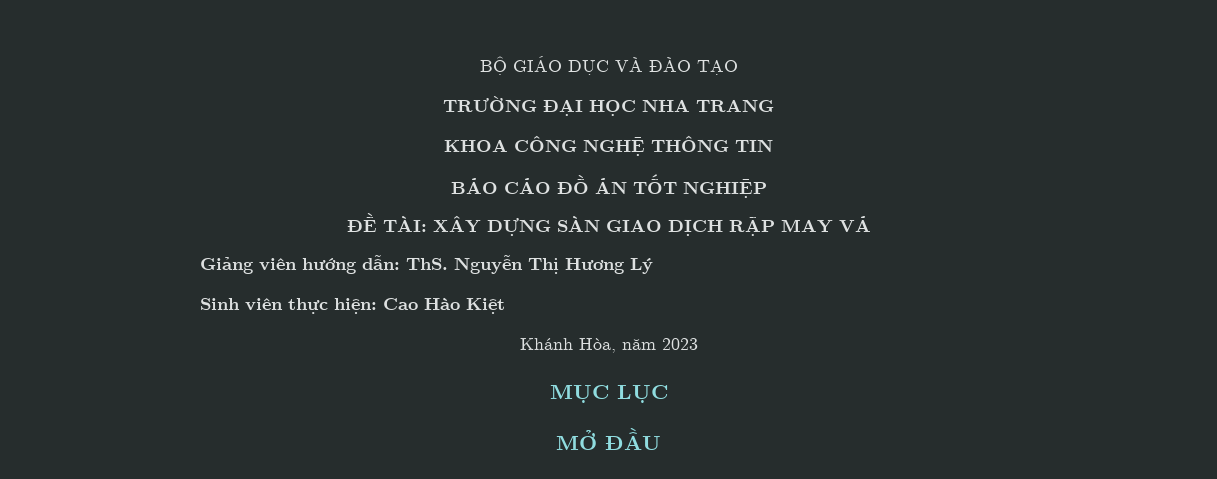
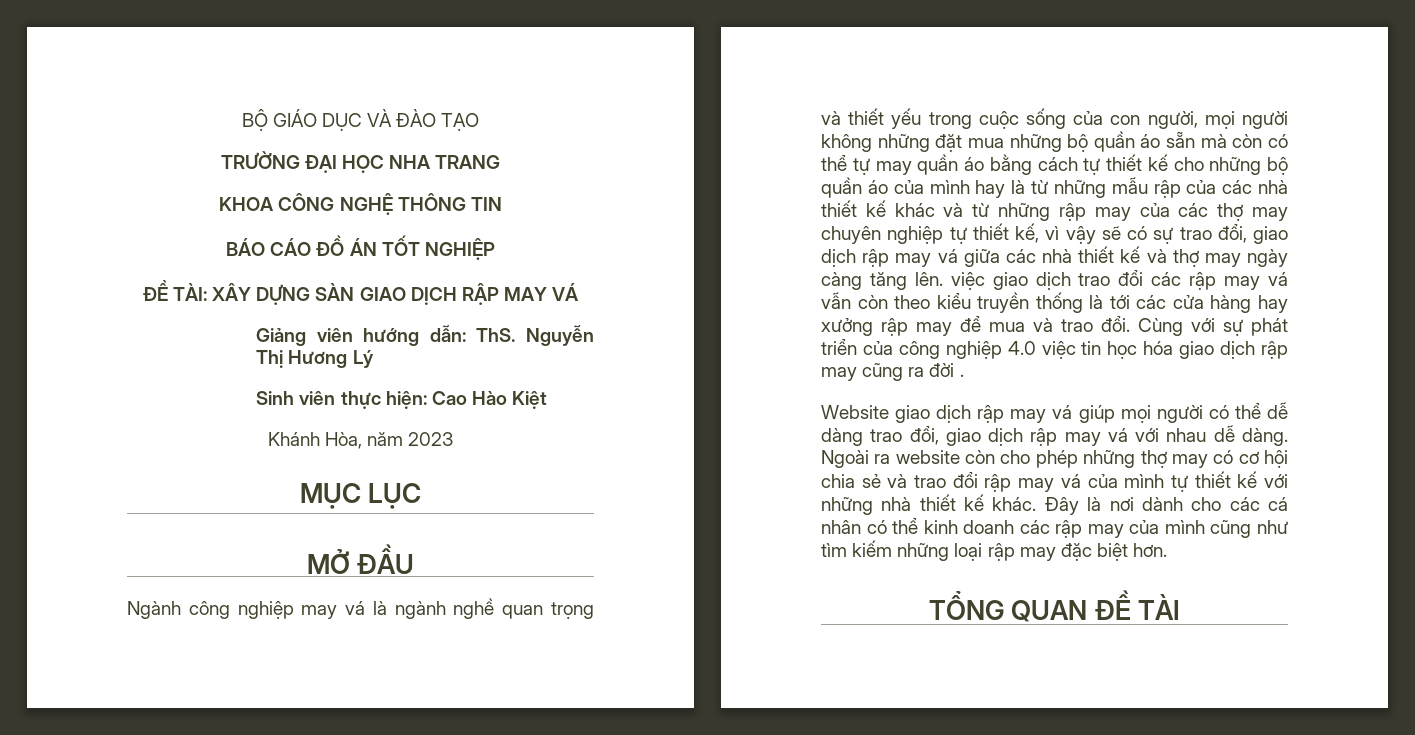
+ Ngành công nghiệp may vá là ngành nghề quan trọng và thiết yếu trong cuộc sống của con người, mọi người không những đặt mua những bộ quần áo sẵn mà còn có thể tự may quần áo bằng cách tự thiết kế cho những bộ quần áo của mình hay là từ những mẫu rập của các nhà thiết kế khác và từ những rập may của các thợ may chuyên nghiệp tự thiết kế, vì vậy sẽ có sự trao đổi, giao dịch rập may vá giữa các nhà thiết kế và thợ may ngày càng tăng lên. việc giao dịch trao đổi các rập may vá vẫn còn theo kiểu truyền thống là tới các cửa hàng hay xưởng rập may để mua và trao đổi. Cùng với sự phát triển của công nghiệp 4.0 việc tin học hóa giao dịch rập may cũng ra đời .
+ Website giao dịch rập may vá giúp mọi người có thể dễ dàng trao đổi, giao dịch rập may vá với nhau dễ dàng. Ngoài ra website còn cho phép những thợ may có cơ hội chia sẻ và trao đổi rập may vá của mình tự thiết kế với những nhà thiết kế khác. Đây là nơi dành cho các cá nhân có thể kinh doanh các rập may của mình cũng như tìm kiếm những loại rập may đặc biệt hơn.
+ TỔNG QUAN ĐỀ TÀI

